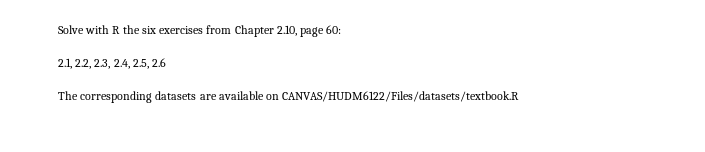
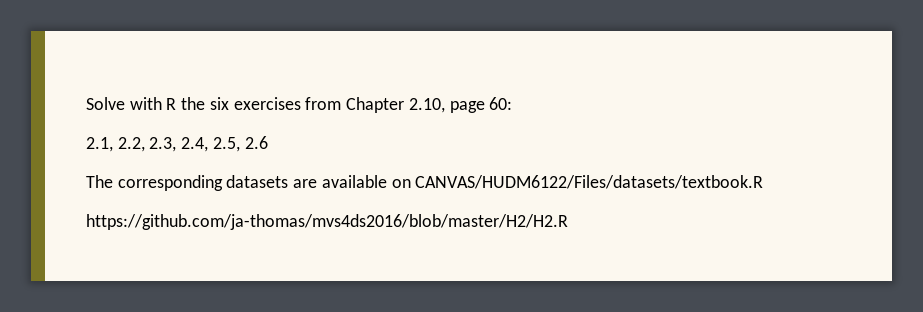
+ https://github.com/ja-thomas/mvs4ds2016/blob/master/H2/H2.R

